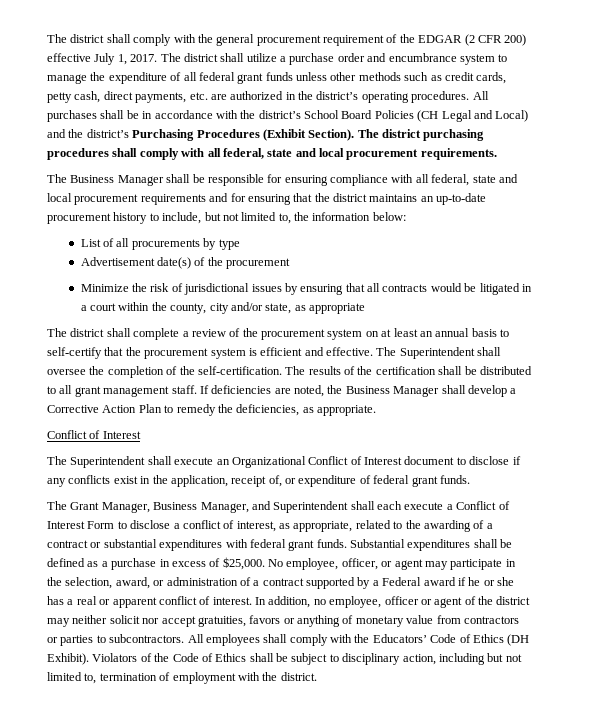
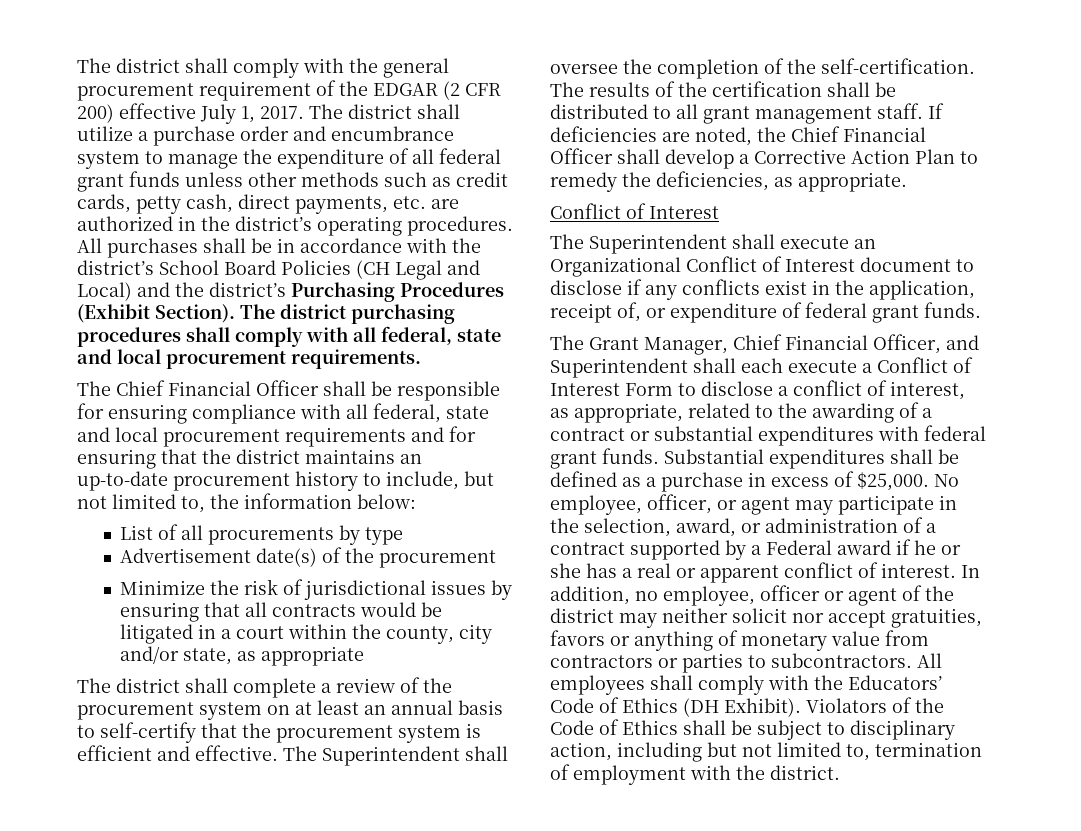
- The Business Manager shall be responsible for ensuring compliance with all federal, state and local procurement requirements and for ensuring that the district maintains an up-to-date procurement history to include, but not limited to, the information below:
+ The Chief Financial Officer shall be responsible for ensuring compliance with all federal, state and local procurement requirements and for ensuring that the district maintains an up-to-date procurement history to include, but not limited to, the information below:
- If deficiencies are noted, the Business Manager shall develop a Corrective Action Plan to remedy the deficiencies, as appropriate.
+ If deficiencies are noted, the Chief Financial Officer shall develop a Corrective Action Plan to remedy the deficiencies, as appropriate.
- The Grant Manager, Business Manager, and Superintendent shall each execute a Conflict of Interest Form to disclose a conflict of interest, as appropriate, related to the awarding of a contract or substantial expenditures with federal grant funds.
+ The Grant Manager, Chief Financial Officer, and Superintendent shall each execute a Conflict of Interest Form to disclose a conflict of interest, as appropriate, related to the awarding of a contract or substantial expenditures with federal grant funds.

